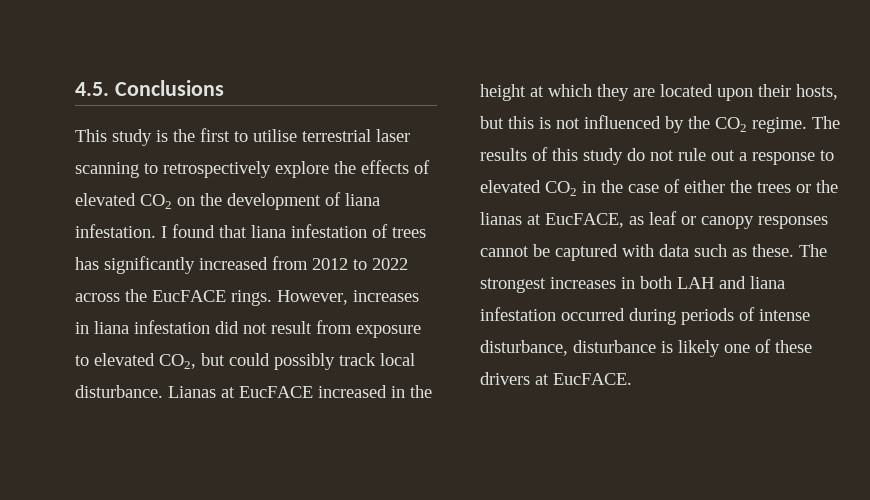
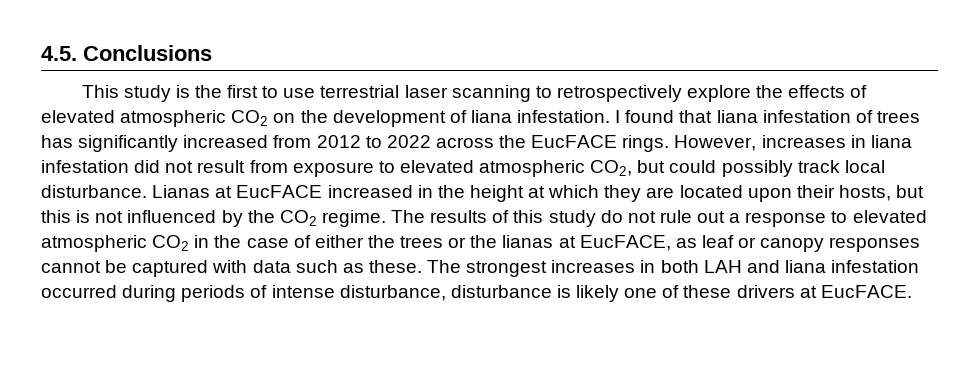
- This study is the first to utilise terrestrial laser scanning to retrospectively explore the effects of elevated CO2 on the development of liana infestation.
+ This study is the first to use terrestrial laser scanning to retrospectively explore the effects of elevated atmospheric CO2 on the development of liana infestation.
- However, increases in liana infestation did not result from exposure to elevated CO2, but could possibly track local disturbance.
+ However, increases in liana infestation did not result from exposure to elevated atmospheric CO2, but could possibly track local disturbance.
- The results of this study do not rule out a response to elevated CO2 in the case of either the trees or the lianas at EucFACE, as leaf or canopy responses cannot be captured with data such as these.
+ The results of this study do not rule out a response to elevated atmospheric CO2 in the case of either the trees or the lianas at EucFACE, as leaf or canopy responses cannot be captured with data such as these.

